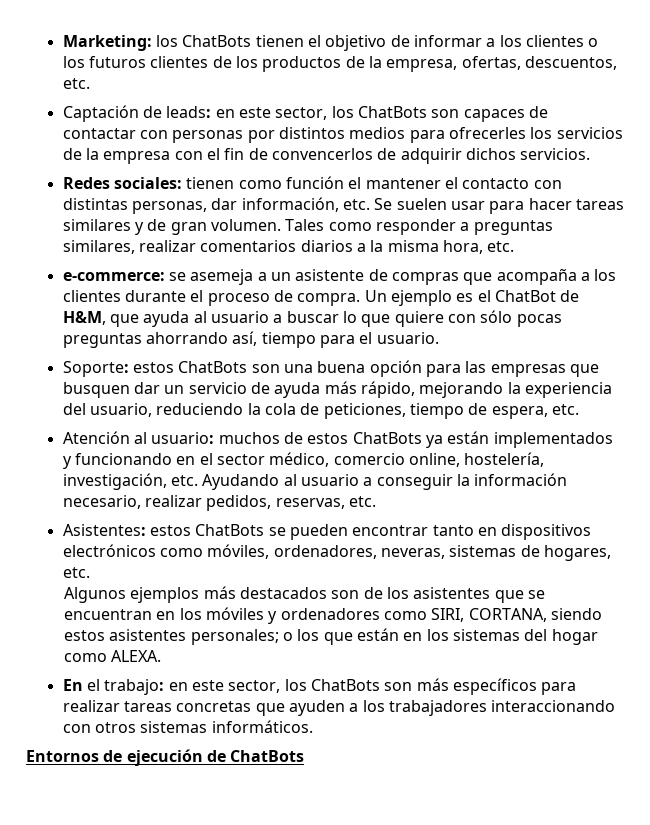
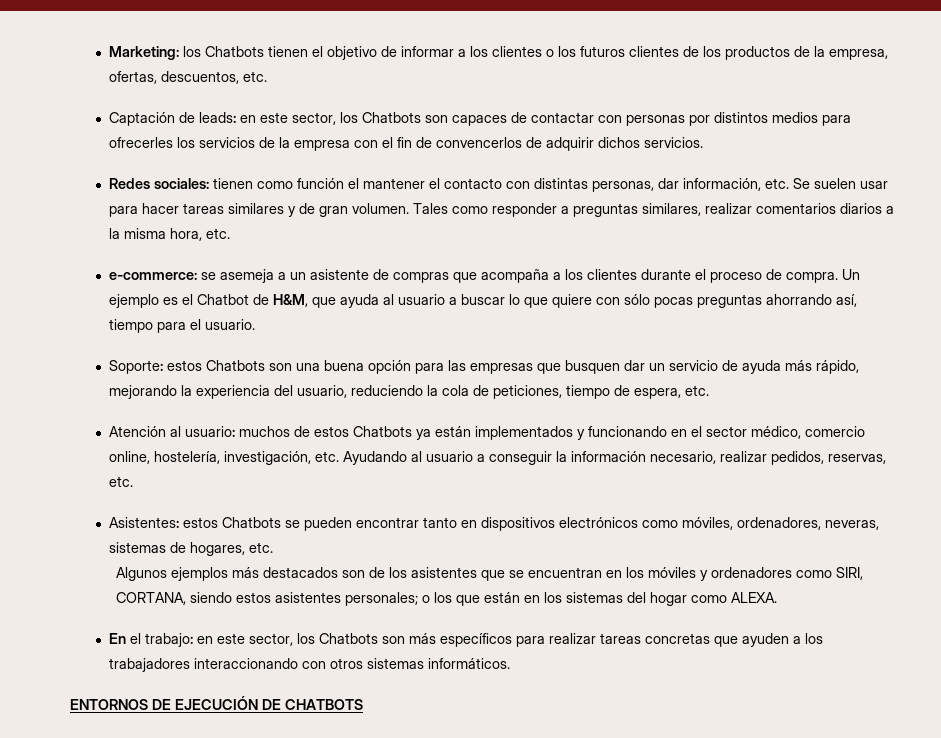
- Marketing: los ChatBots tienen el objetivo de informar a los clientes o los futuros clientes de los productos de la empresa, ofertas, descuentos, etc.
+ Marketing: los Chatbots tienen el objetivo de informar a los clientes o los futuros clientes de los productos de la empresa, ofertas, descuentos, etc.
- Captación de leads: en este sector, los ChatBots son capaces de contactar con personas por distintos medios para ofrecerles los servicios de la empresa con el fin de convencerlos de adquirir dichos servicios.
+ Captación de leads: en este sector, los Chatbots son capaces de contactar con personas por distintos medios para ofrecerles los servicios de la empresa con el fin de convencerlos de adquirir dichos servicios.
- Un ejemplo es el ChatBot de H&M, que ayuda al usuario a buscar lo que quiere con sólo pocas preguntas ahorrando así, tiempo para el usuario.
+ Un ejemplo es el Chatbot de H&M, que ayuda al usuario a buscar lo que quiere con sólo pocas preguntas ahorrando así, tiempo para el usuario.
- Soporte: estos ChatBots son una buena opción para las empresas que busquen dar un servicio de ayuda más rápido, mejorando la experiencia del usuario, reduciendo la cola de peticiones, tiempo de espera, etc.
+ Soporte: estos Chatbots son una buena opción para las empresas que busquen dar un servicio de ayuda más rápido, mejorando la experiencia del usuario, reduciendo la cola de peticiones, tiempo de espera, etc.
- Atención al usuario: muchos de estos ChatBots ya están implementados y funcionando en el sector médico, comercio online, hostelería, investigación, etc. Ayudando al usuario a conseguir la información necesario, realizar pedidos, reservas, etc.
+ Atención al usuario: muchos de estos Chatbots ya están implementados y funcionando en el sector médico, comercio online, hostelería, investigación, etc. Ayudando al usuario a conseguir la información necesario, realizar pedidos, reservas, etc.
- Asistentes: estos ChatBots se pueden encontrar tanto en dispositivos electrónicos como móviles, ordenadores, neveras, sistemas de hogares, etc.
+ Asistentes: estos Chatbots se pueden encontrar tanto en dispositivos electrónicos como móviles, ordenadores, neveras, sistemas de hogares, etc.
- En el trabajo: en este sector, los ChatBots son más específicos para realizar tareas concretas que ayuden a los trabajadores interaccionando con otros sistemas informáticos.
+ En el trabajo: en este sector, los Chatbots son más específicos para realizar tareas concretas que ayuden a los trabajadores interaccionando con otros sistemas informáticos.
- Entornos de ejecución de ChatBots
+ ENTORNOS DE EJECUCIÓN DE CHATBOTS

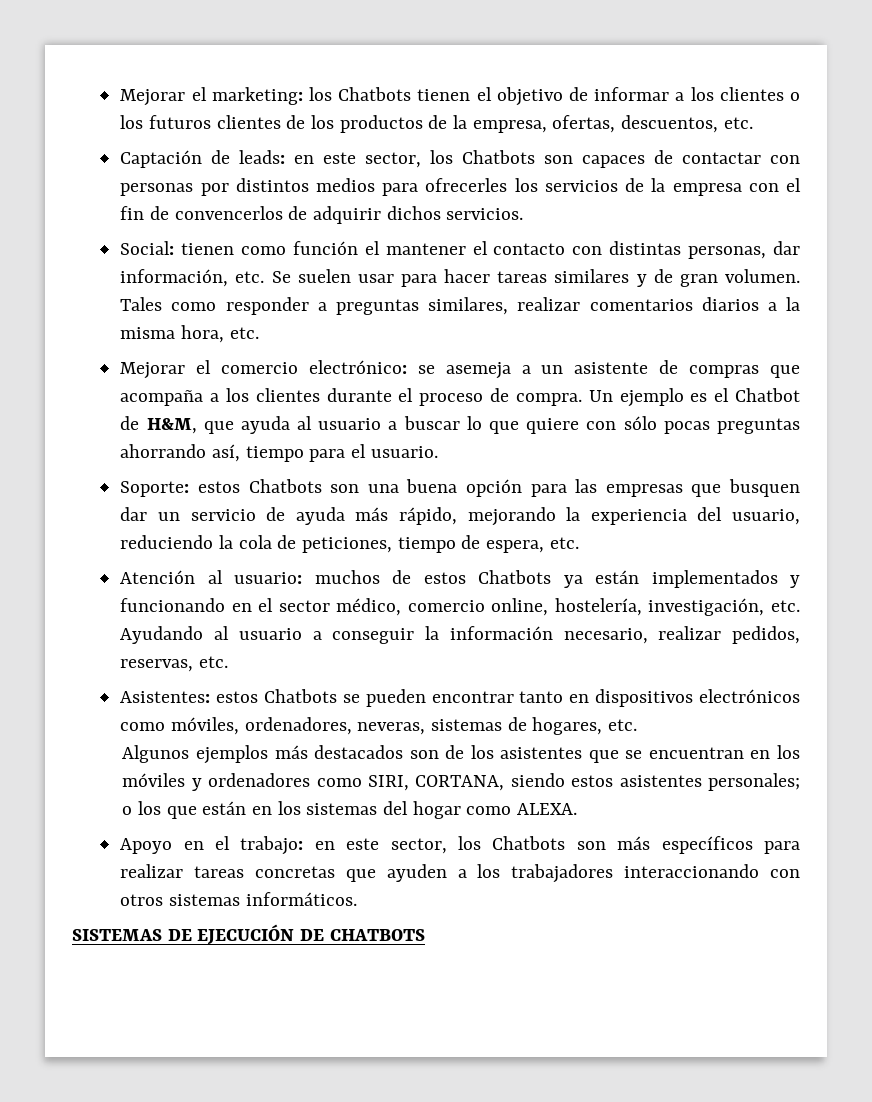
- Marketing: los Chatbots tienen el objetivo de informar a los clientes o los futuros clientes de los productos de la empresa, ofertas, descuentos, etc.
+ Mejorar el marketing: los Chatbots tienen el objetivo de informar a los clientes o los futuros clientes de los productos de la empresa, ofertas, descuentos, etc.
- Redes sociales: tienen como función el mantener el contacto con distintas personas, dar información, etc. Se suelen usar para hacer tareas similares y de gran volumen.
+ Social: tienen como función el mantener el contacto con distintas personas, dar información, etc. Se suelen usar para hacer tareas similares y de gran volumen.
- e-commerce: se asemeja a un asistente de compras que acompaña a los clientes durante el proceso de compra.
+ Mejorar el comercio electrónico: se asemeja a un asistente de compras que acompaña a los clientes durante el proceso de compra.
- En el trabajo: en este sector, los Chatbots son más específicos para realizar tareas concretas que ayuden a los trabajadores interaccionando con otros sistemas informáticos.
+ Apoyo en el trabajo: en este sector, los Chatbots son más específicos para realizar tareas concretas que ayuden a los trabajadores interaccionando con otros sistemas informáticos.
- ENTORNOS DE EJECUCIÓN DE CHATBOTS
+ SISTEMAS DE EJECUCIÓN DE CHATBOTS

